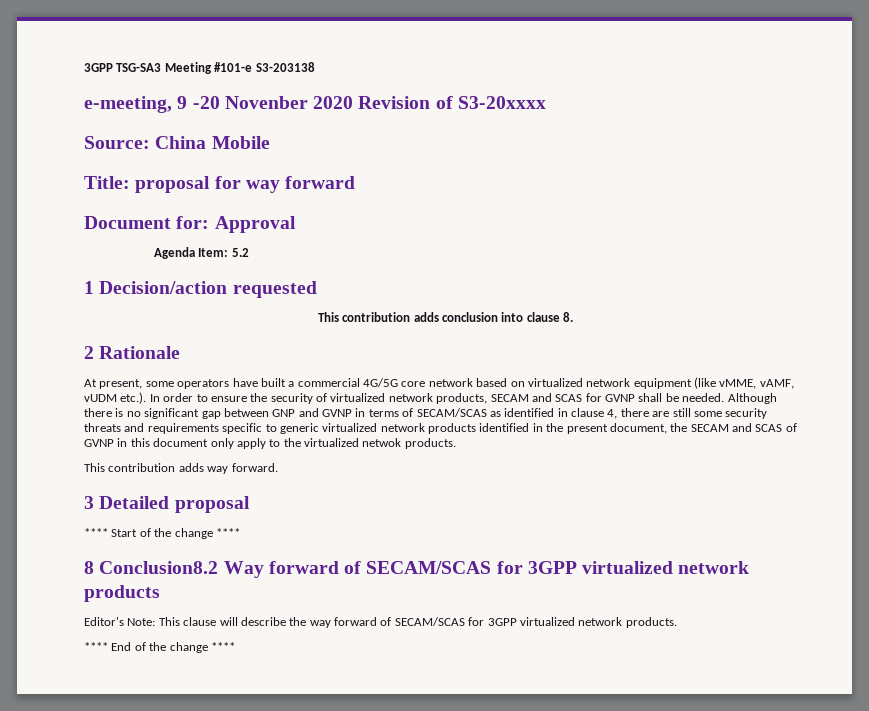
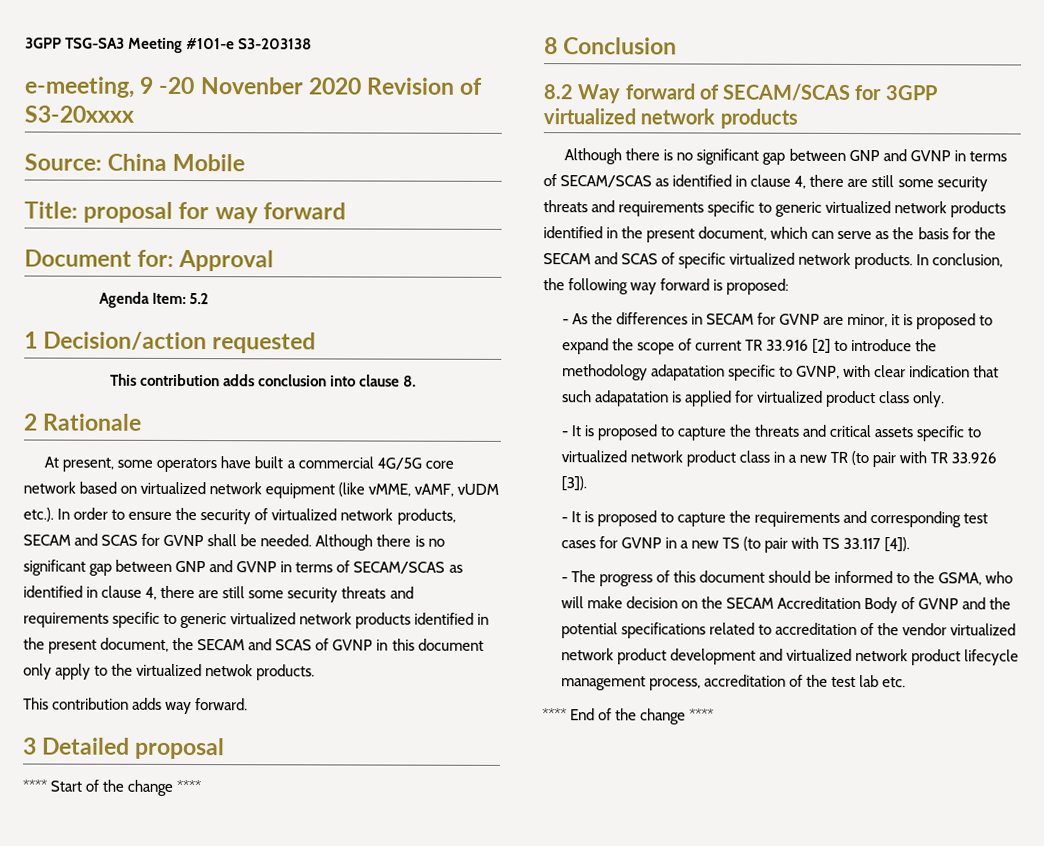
- 8 Conclusion8.2 Way forward of SECAM/SCAS for 3GPP virtualized network products
+ 8 Conclusion
+ 8.2 Way forward of SECAM/SCAS for 3GPP virtualized network products
- Editor's Note: This clause will describe the way forward of SECAM/SCAS for 3GPP virtualized network products.
+ Although there is no significant gap between GNP and GVNP in terms of SECAM/SCAS as identified in clause 4, there are still some security threats and requirements specific to generic virtualized network products identified in the present document, which can serve as the basis for the SECAM and SCAS of specific virtualized network products. In conclusion, the following way forward is proposed:
+ - As the differences in SECAM for GVNP are minor, it is proposed to expand the scope of current TR 33.916 [2] to introduce the methodology adapatation specific to GVNP, with clear indication that such adapatation is applied for virtualized product class only.
+ - It is proposed to capture the threats and critical assets specific to virtualized network product class in a new TR (to pair with TR 33.926 [3]).
+ - It is proposed to capture the requirements and corresponding test cases for GVNP in a new TS (to pair with TS 33.117 [4]).
+ - The progress of this document should be informed to the GSMA, who will make decision on the SECAM Accreditation Body of GVNP and the potential specifications related to accreditation of the vendor virtualized network product development and virtualized network product lifecycle management process, accreditation of the test lab etc.

